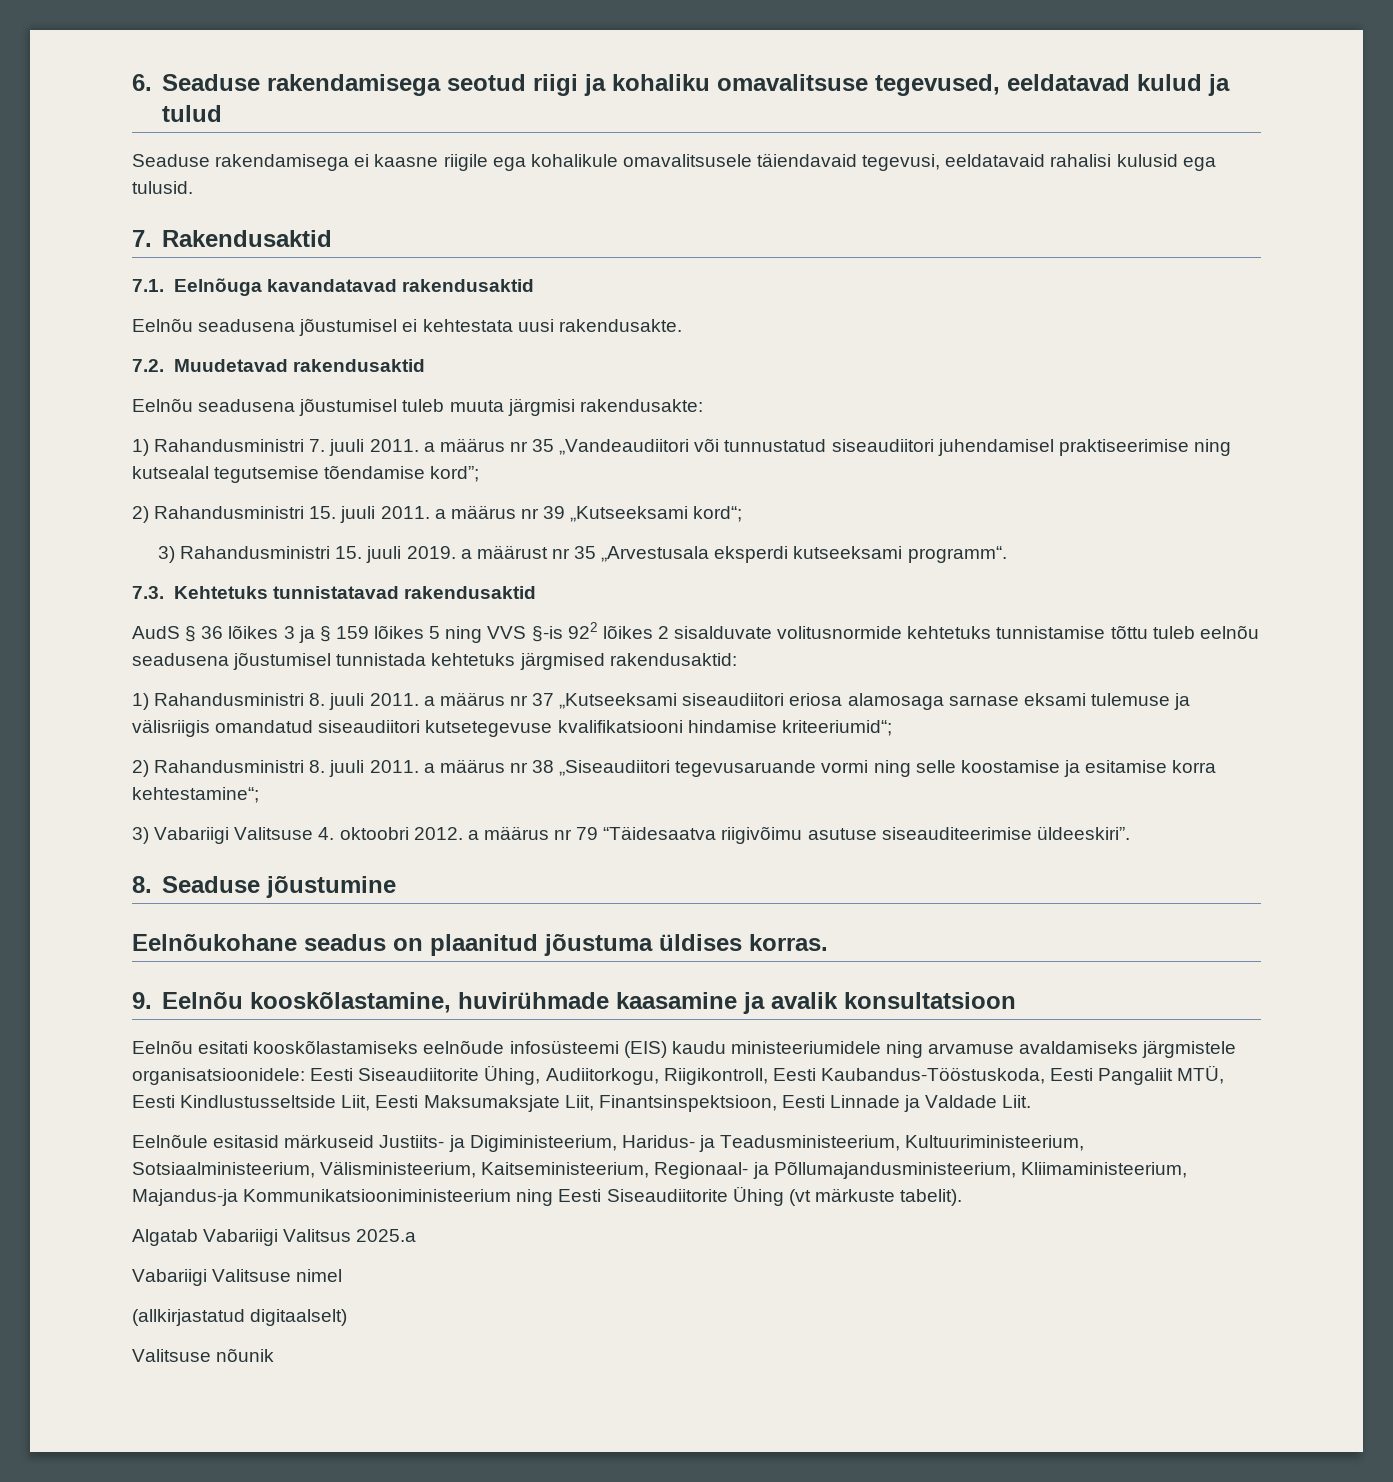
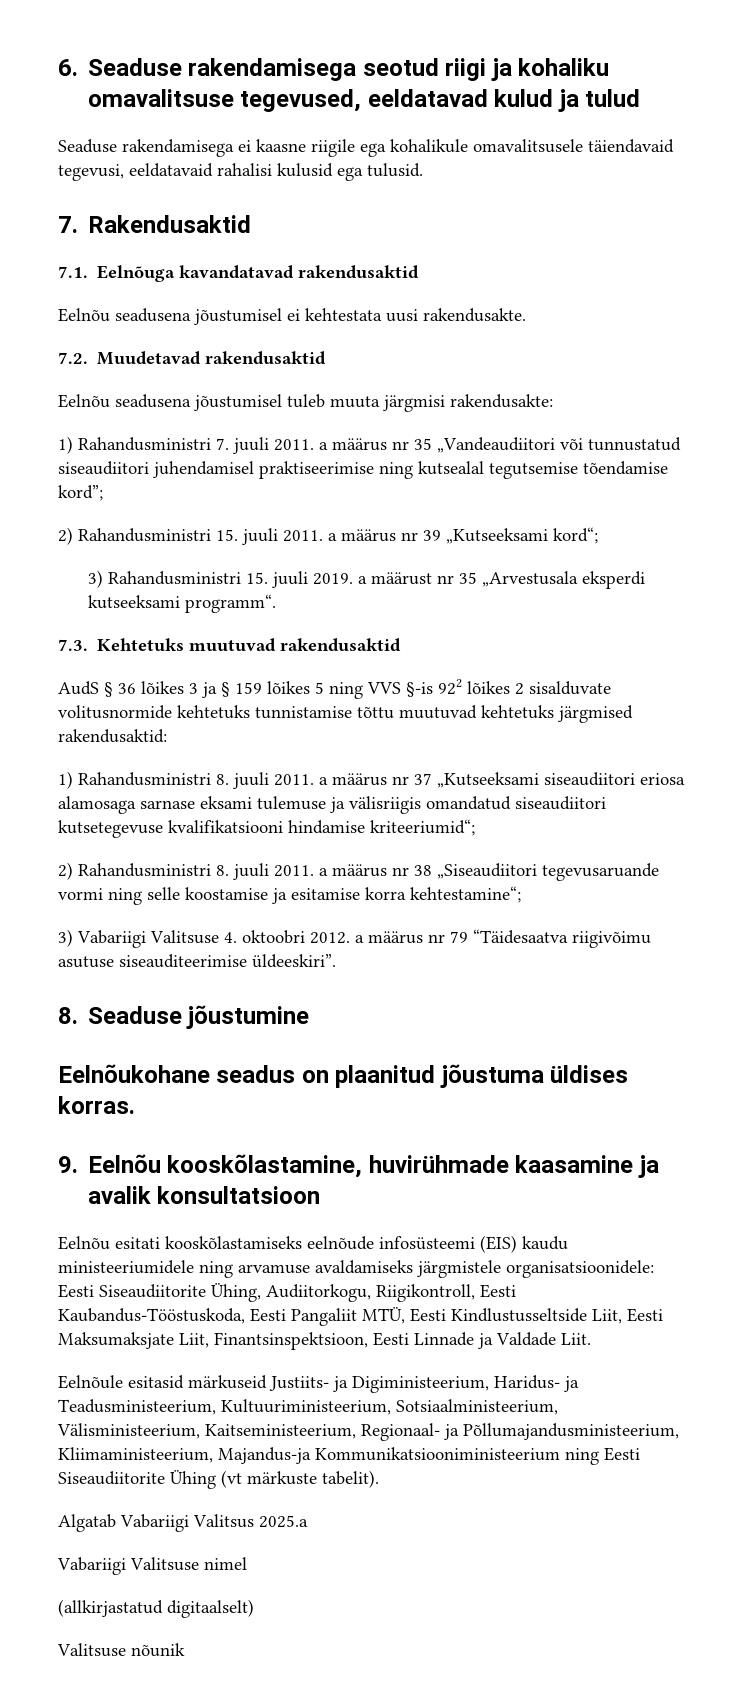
- 7.3. Kehtetuks tunnistatavad rakendusaktid
+ 7.3. Kehtetuks muutuvad rakendusaktid
- AudS § 36 lõikes 3 ja § 159 lõikes 5 ning VVS §-is 922 lõikes 2 sisalduvate volitusnormide kehtetuks tunnistamise tõttu tuleb eelnõu seadusena jõustumisel tunnistada kehtetuks järgmised rakendusaktid:
+ AudS § 36 lõikes 3 ja § 159 lõikes 5 ning VVS §-is 922 lõikes 2 sisalduvate volitusnormide kehtetuks tunnistamise tõttu muutuvad kehtetuks järgmised rakendusaktid:

